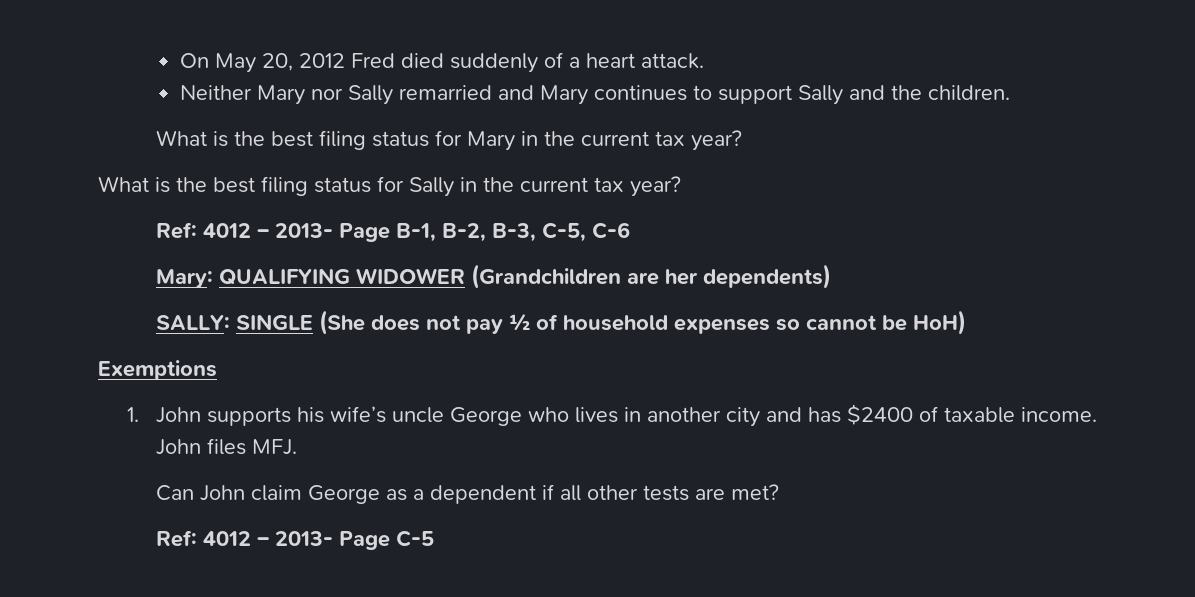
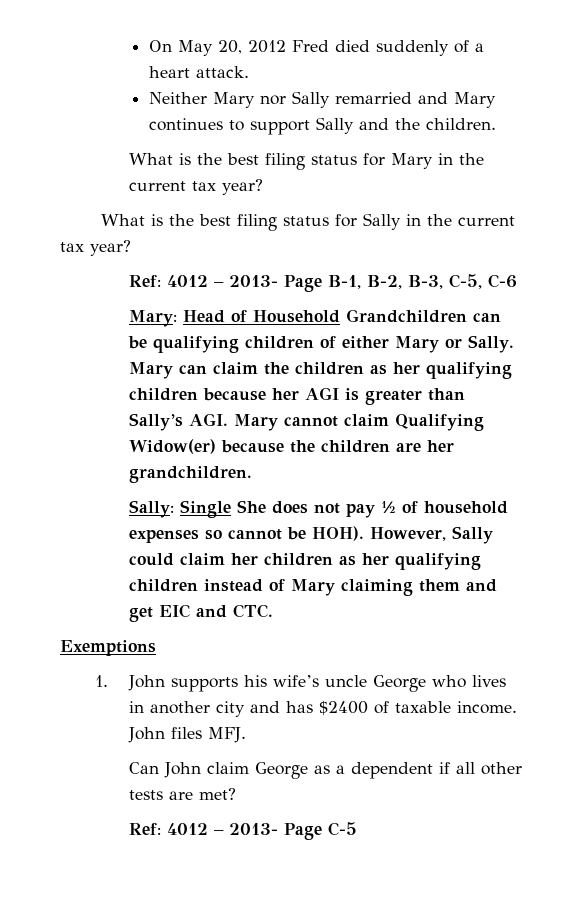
- Mary: QUALIFYING WIDOWER (Grandchildren are her dependents)
- SALLY: SINGLE (She does not pay ½ of household expenses so cannot be HoH)
+ Mary: Head of Household Grandchildren can be qualifying children of either Mary or Sally. Mary can claim the children as her qualifying children because her AGI is greater than Sally’s AGI. Mary cannot claim Qualifying Widow(er) because the children are her grandchildren.
+ Sally: Single She does not pay ½ of household expenses so cannot be HOH). However, Sally could claim her children as her qualifying children instead of Mary claiming them and get EIC and CTC.

